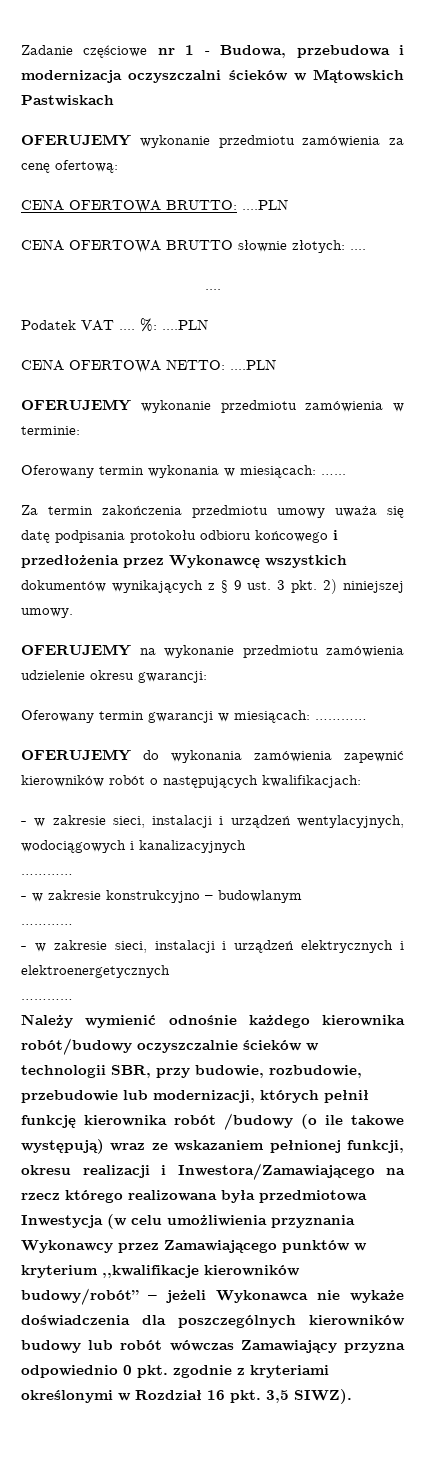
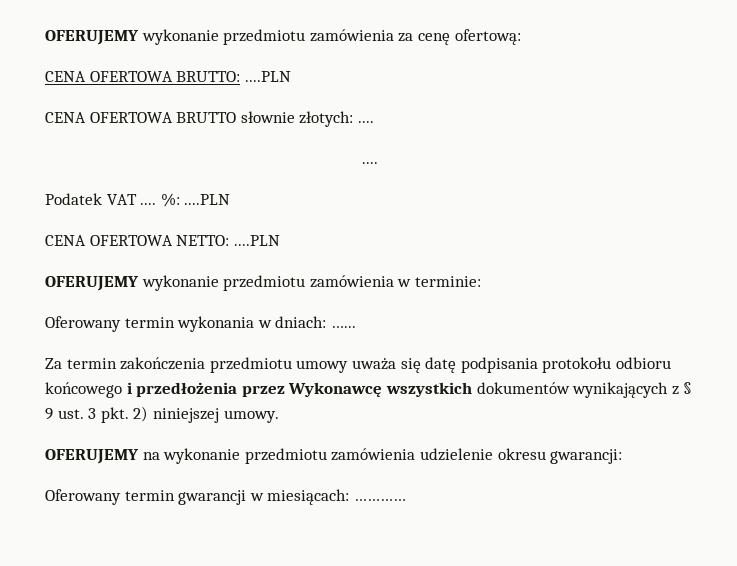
- Zadanie częściowe nr 1 - Budowa, przebudowa i modernizacja oczyszczalni ścieków w Mątowskich Pastwiskach
- Oferowany termin wykonania w miesiącach: …...
+ Oferowany termin wykonania w dniach: …...
- OFERUJEMY do wykonania zamówienia zapewnić kierowników robót o następujących kwalifikacjach:
- - w zakresie sieci, instalacji i urządzeń wentylacyjnych, wodociągowych i kanalizacyjnych
- …………
- - w zakresie konstrukcyjno – budowlanym
- …………
- - w zakresie sieci, instalacji i urządzeń elektrycznych i elektroenergetycznych
- …………
- Należy wymienić odnośnie każdego kierownika robót/budowy oczyszczalnie ścieków w technologii SBR, przy budowie, rozbudowie, przebudowie lub modernizacji, których pełnił funkcję kierownika robót /budowy (o ile takowe występują) wraz ze wskazaniem pełnionej funkcji, okresu realizacji i Inwestora/Zamawiającego na rzecz którego realizowana była przedmiotowa Inwestycja (w celu umożliwienia przyznania Wykonawcy przez Zamawiającego punktów w kryterium ,,kwalifikacje kierowników budowy/robót” – jeżeli Wykonawca nie wykaże doświadczenia dla poszczególnych kierowników budowy lub robót wówczas Zamawiający przyzna odpowiednio 0 pkt. zgodnie z kryteriami określonymi w Rozdział 16 pkt. 3,5 SIWZ).

